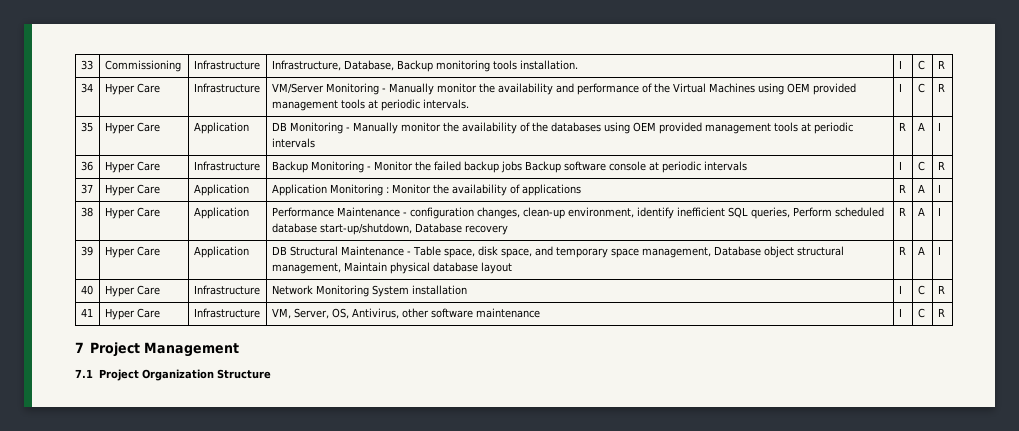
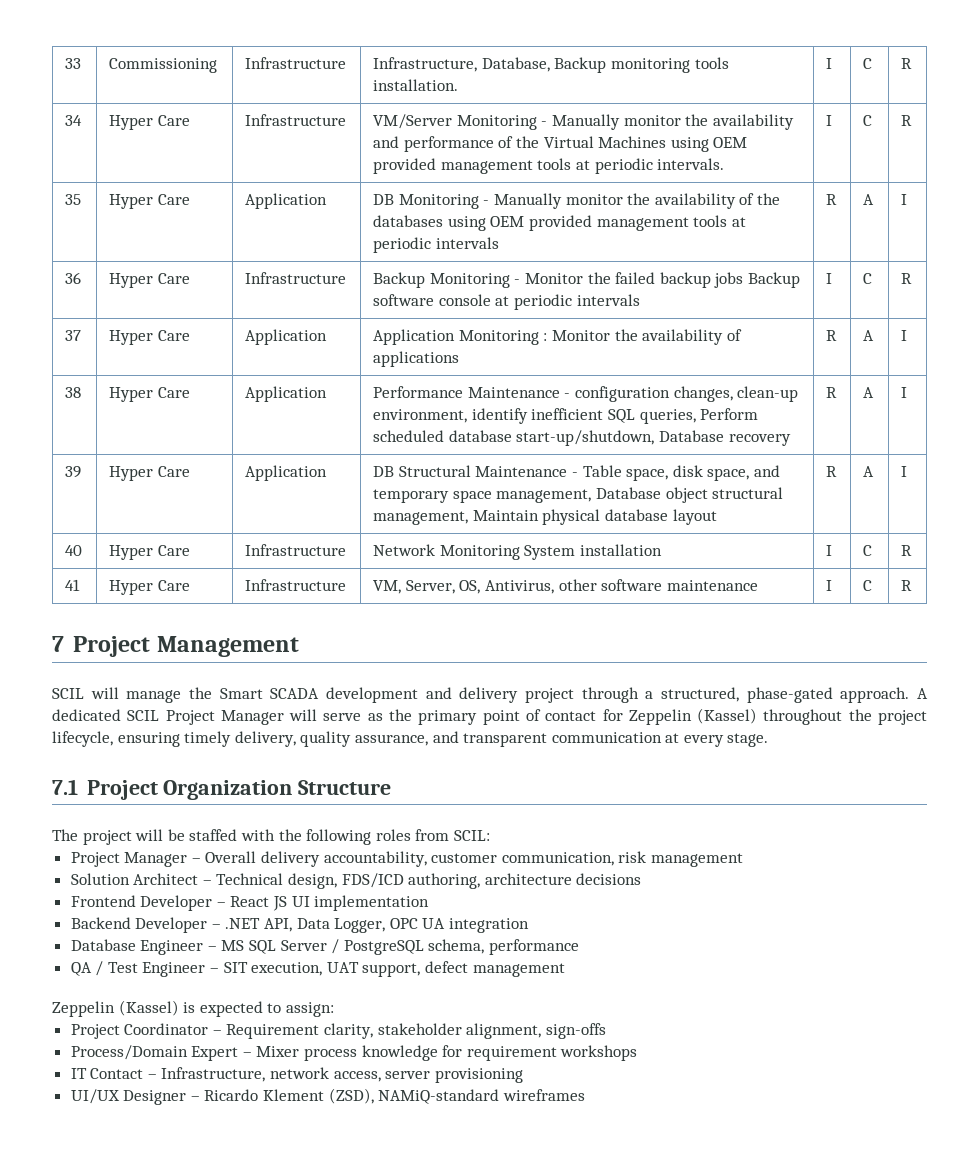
+ SCIL will manage the Smart SCADA development and delivery project through a structured, phase-gated approach. A dedicated SCIL Project Manager will serve as the primary point of contact for Zeppelin (Kassel) throughout the project lifecycle, ensuring timely delivery, quality assurance, and transparent communication at every stage.
  7.1 Project Organization Structure
+ The project will be staffed with the following roles from SCIL:
+ Project Manager – Overall delivery accountability, customer communication, risk management
+ Solution Architect – Technical design, FDS/ICD authoring, architecture decisions
+ Frontend Developer – React JS UI implementation
+ Backend Developer – .NET API, Data Logger, OPC UA integration
+ Database Engineer – MS SQL Server / PostgreSQL schema, performance
+ QA / Test Engineer – SIT execution, UAT support, defect management
+ Zeppelin (Kassel) is expected to assign:
+ Project Coordinator – Requirement clarity, stakeholder alignment, sign-offs
+ Process/Domain Expert – Mixer process knowledge for requirement workshops
+ IT Contact – Infrastructure, network access, server provisioning
+ UI/UX Designer – Ricardo Klement (ZSD), NAMiQ-standard wireframes

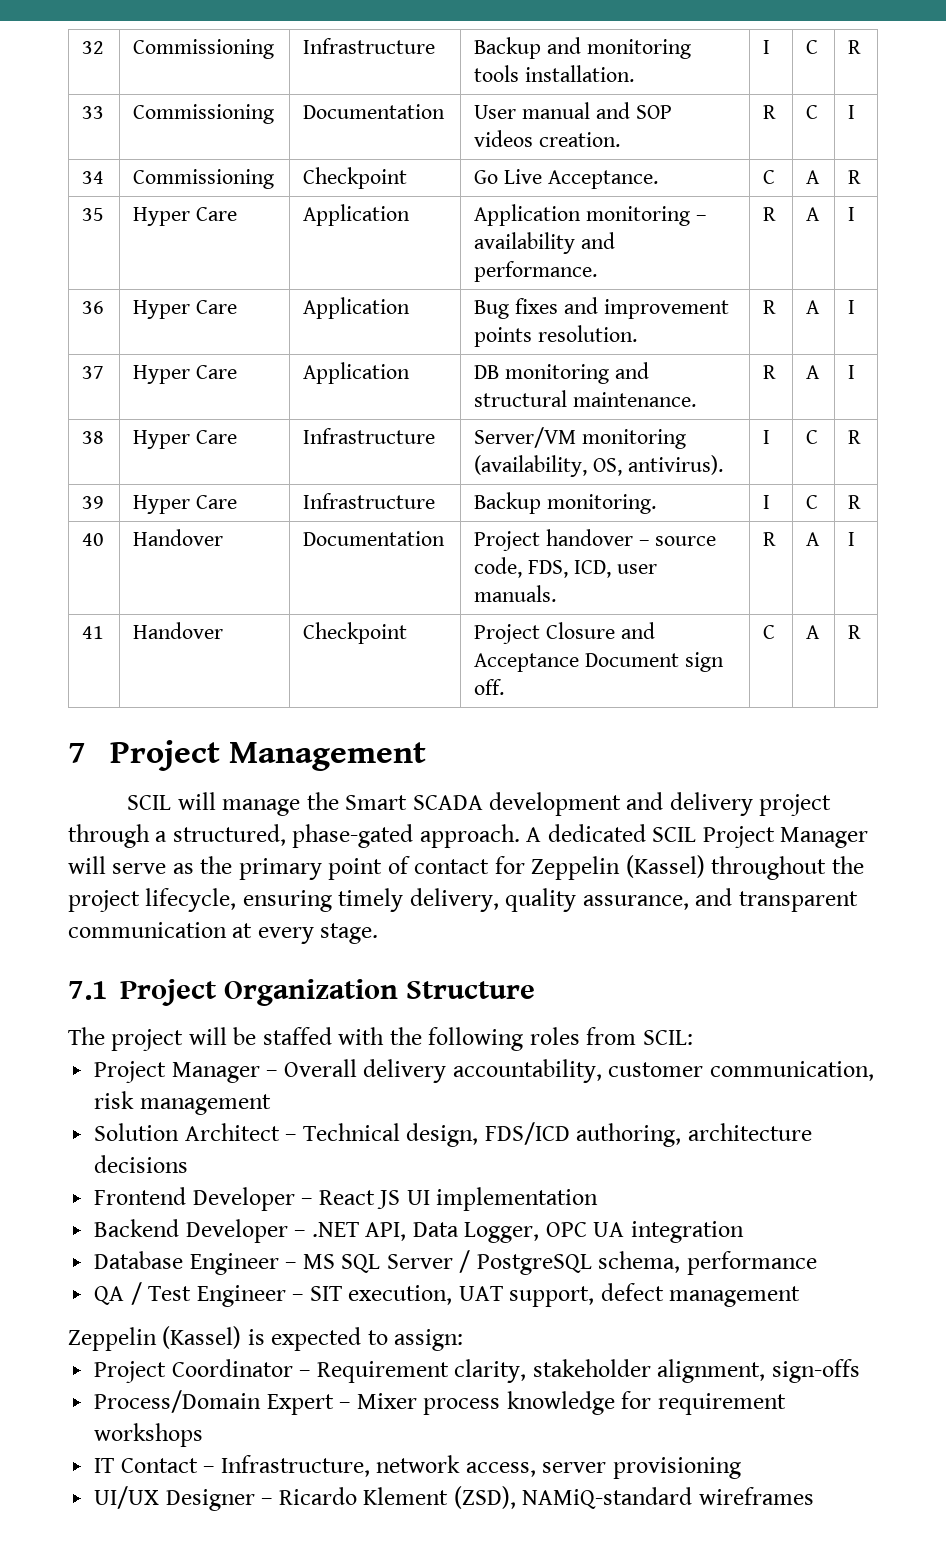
- 33 | Commissioning | Infrastructure | Infrastructure, Database, Backup monitoring tools installation. | I | C | R
+ 32 | Commissioning | Infrastructure | Backup and monitoring tools installation. | I | C | R
- 34 | Hyper Care | Infrastructure | VM/Server Monitoring - Manually monitor the availability and performance of the Virtual Machines using OEM provided management tools at periodic intervals. | I | C | R
+ 33 | Commissioning | Documentation | User manual and SOP videos creation. | R | C | I
+ 34 | Commissioning | Checkpoint | Go Live Acceptance. | C | A | R
- 35 | Hyper Care | Application | DB Monitoring - Manually monitor the availability of the databases using OEM provided management tools at periodic intervals | R | A | I
+ 35 | Hyper Care | Application | Application monitoring – availability and performance. | R | A | I
- 36 | Hyper Care | Infrastructure | Backup Monitoring - Monitor the failed backup jobs Backup software console at periodic intervals | I | C | R
+ 36 | Hyper Care | Application | Bug fixes and improvement points resolution. | R | A | I
- 37 | Hyper Care | Application | Application Monitoring : Monitor the availability of applications | R | A | I
+ 37 | Hyper Care | Application | DB monitoring and structural maintenance. | R | A | I
- 38 | Hyper Care | Application | Performance Maintenance - configuration changes, clean-up environment, identify inefficient SQL queries, Perform scheduled database start-up/shutdown, Database recovery | R | A | I
- 39 | Hyper Care | Application | DB Structural Maintenance - Table space, disk space, and temporary space management, Database object structural management, Maintain physical database layout | R | A | I
- 40 | Hyper Care | Infrastructure | Network Monitoring System installation | I | C | R
- 41 | Hyper Care | Infrastructure | VM, Server, OS, Antivirus, other software maintenance | I | C | R
+ 38 | Hyper Care | Infrastructure | Server/VM monitoring (availability, OS, antivirus). | I | C | R
+ 39 | Hyper Care | Infrastructure | Backup monitoring. | I | C | R
+ 40 | Handover | Documentation | Project handover – source code, FDS, ICD, user manuals. | R | A | I
+ 41 | Handover | Checkpoint | Project Closure and Acceptance Document sign off. | C | A | R

